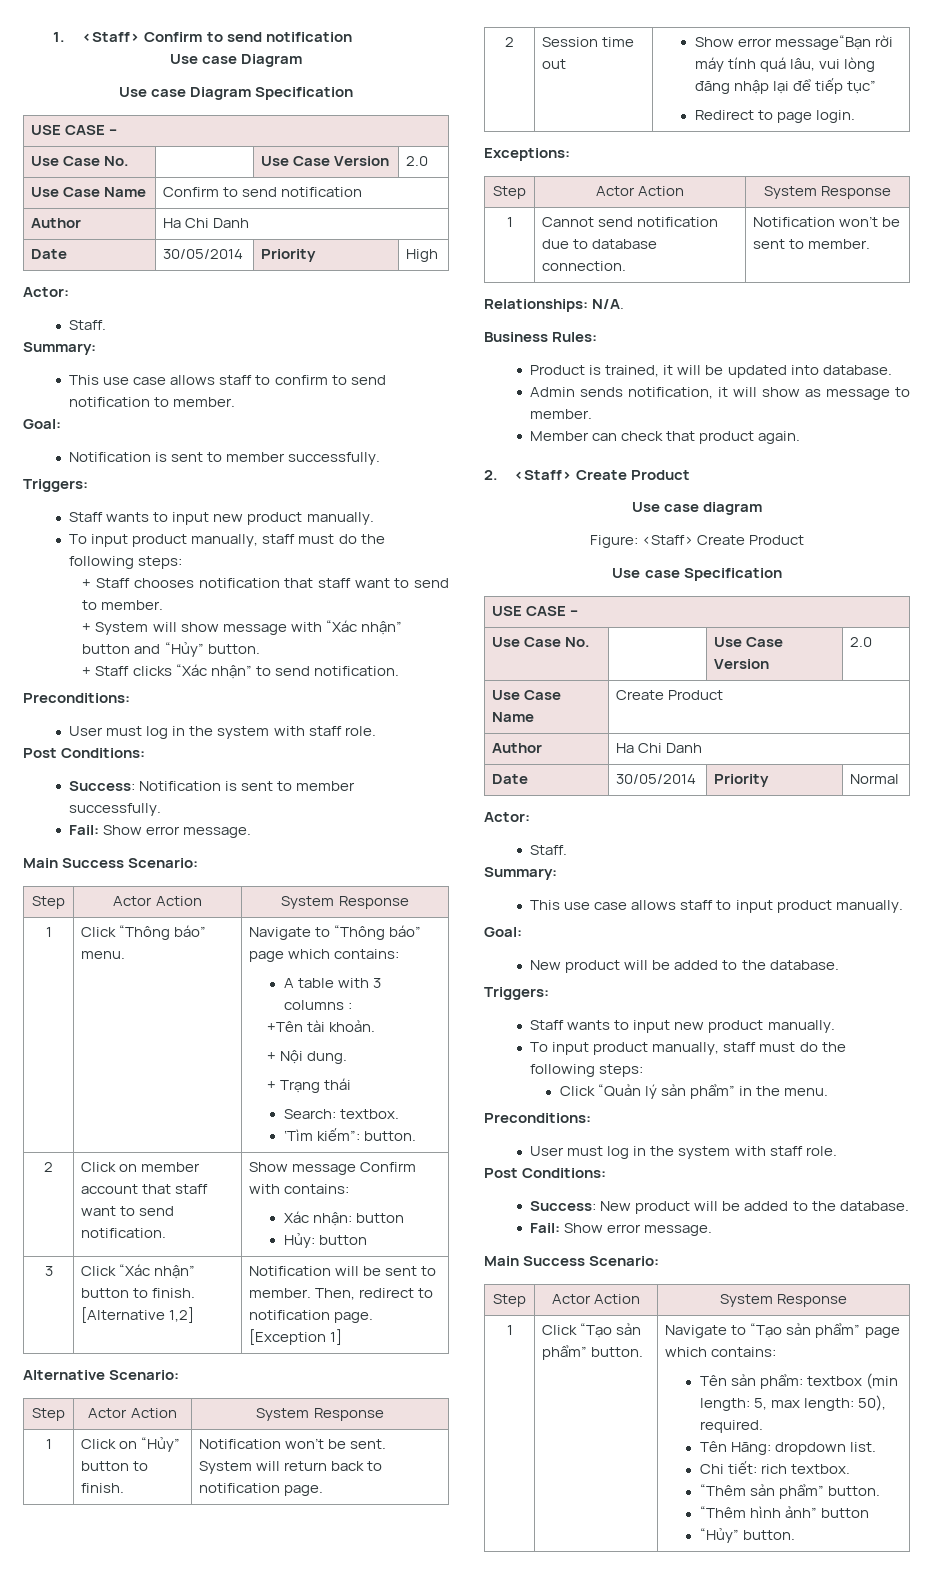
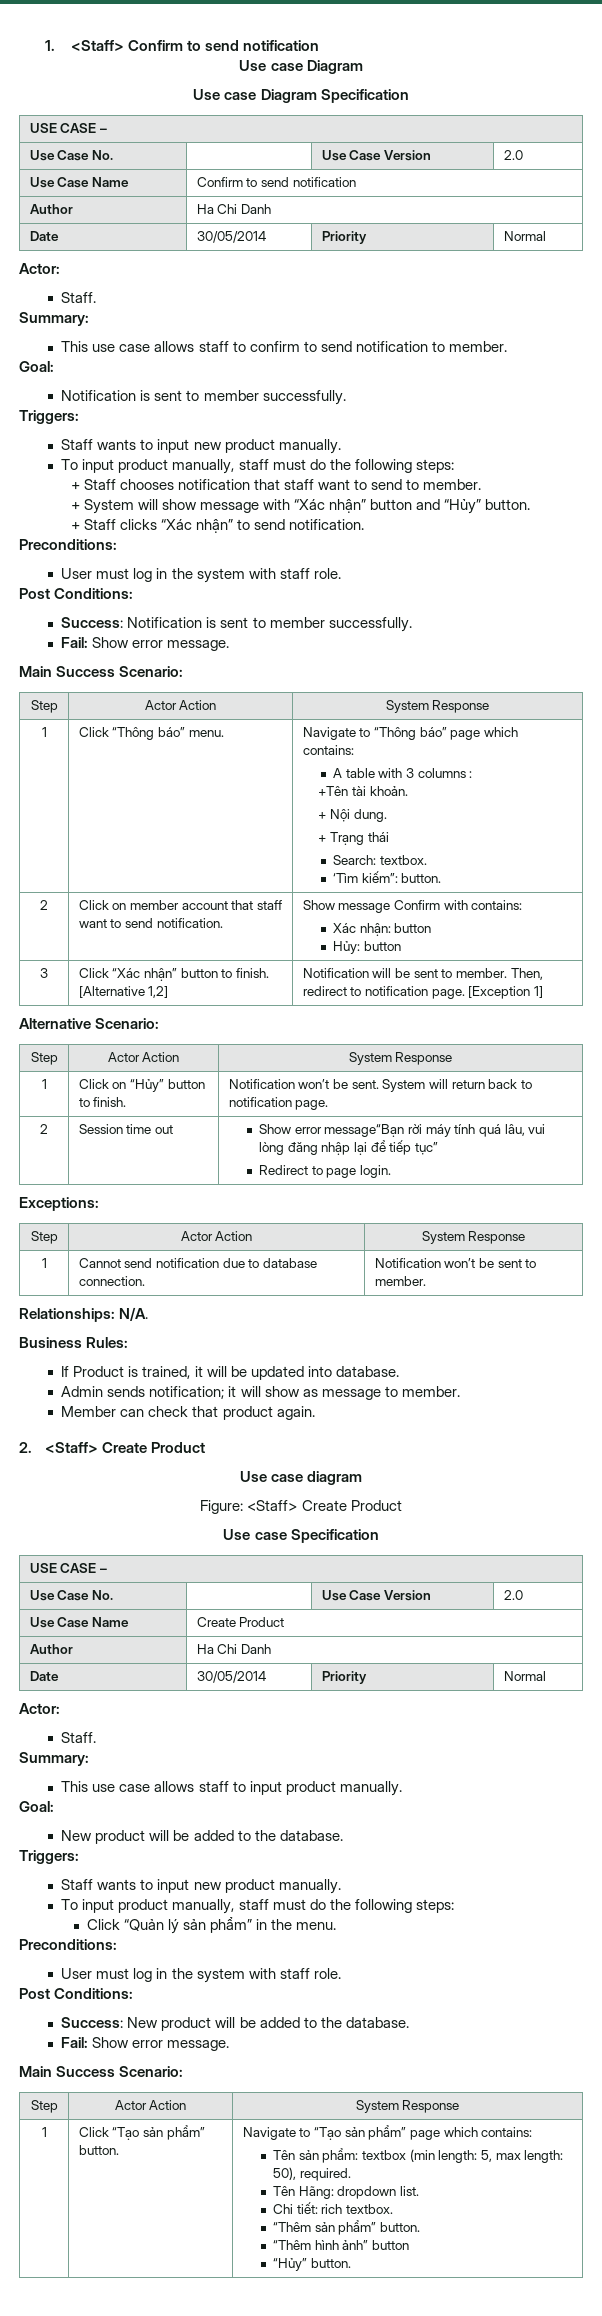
  Use Case Name | Confirm to send notification
  Author | Ha Chi Danh
- Date | 30/05/2014 | Priority | High
+ Date | 30/05/2014 | Priority | Normal
- Product is trained, it will be updated into database.
+ If Product is trained, it will be updated into database.
- Admin sends notification, it will show as message to member.
+ Admin sends notification; it will show as message to member.

